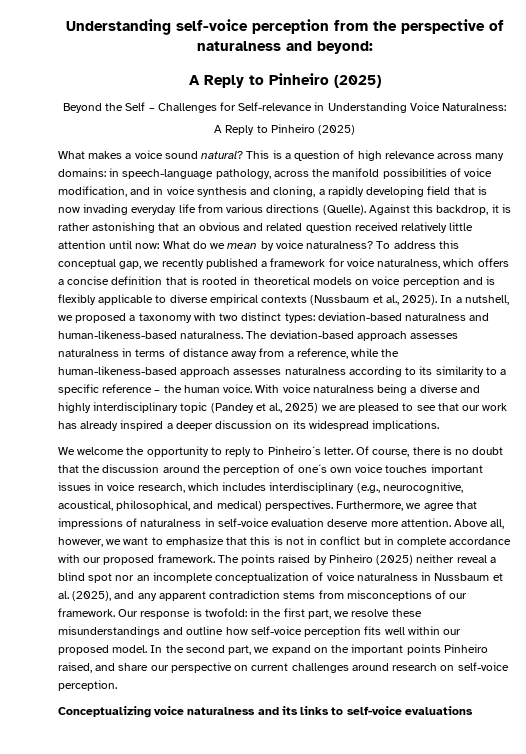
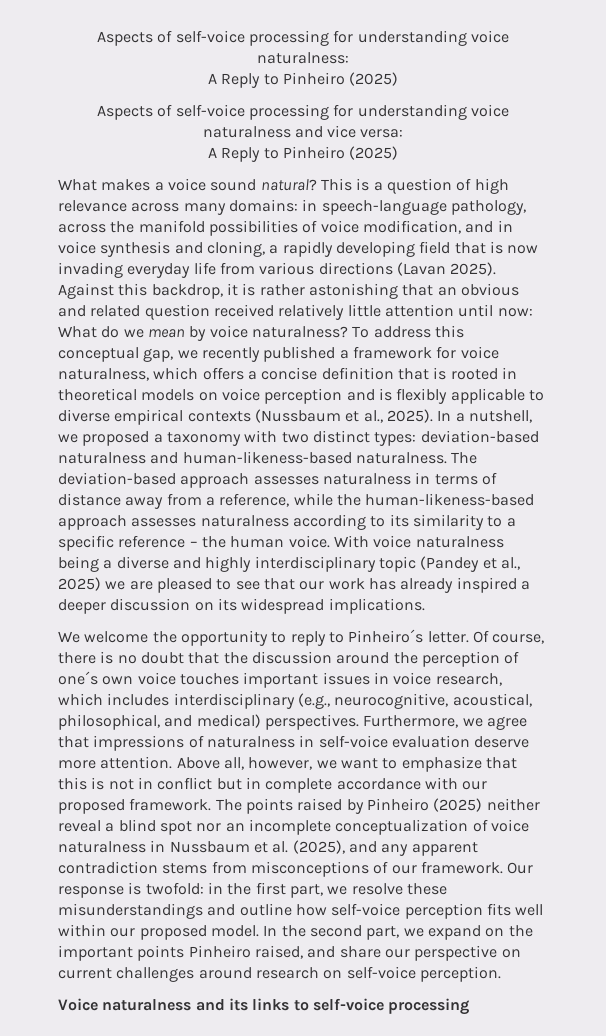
- Understanding self-voice perception from the perspective of naturalness and beyond:
+ Aspects of self-voice processing for understanding voice naturalness:
  A Reply to Pinheiro (2025)
- Beyond the Self – Challenges for Self-relevance in Understanding Voice Naturalness:
+ Aspects of self-voice processing for understanding voice naturalness and vice versa:
- This is a question of high relevance across many domains: in speech-language pathology, across the manifold possibilities of voice modification, and in voice synthesis and cloning, a rapidly developing field that is now invading everyday life from various directions (Quelle).
+ This is a question of high relevance across many domains: in speech-language pathology, across the manifold possibilities of voice modification, and in voice synthesis and cloning, a rapidly developing field that is now invading everyday life from various directions (Lavan 2025).
- Conceptualizing voice naturalness and its links to self-voice evaluations
+ Voice naturalness and its links to self-voice processing

